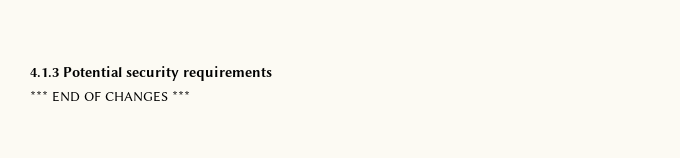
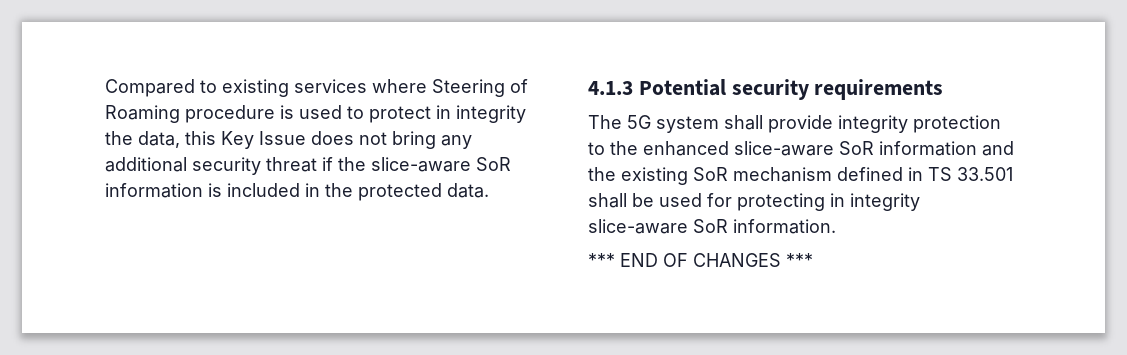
+ Compared to existing services where Steering of Roaming procedure is used to protect in integrity the data, this Key Issue does not bring any additional security threat if the slice-aware SoR information is included in the protected data.
  4.1.3 Potential security requirements
+ The 5G system shall provide integrity protection to the enhanced slice-aware SoR information and the existing SoR mechanism defined in TS 33.501 shall be used for protecting in integrity slice-aware SoR information.

